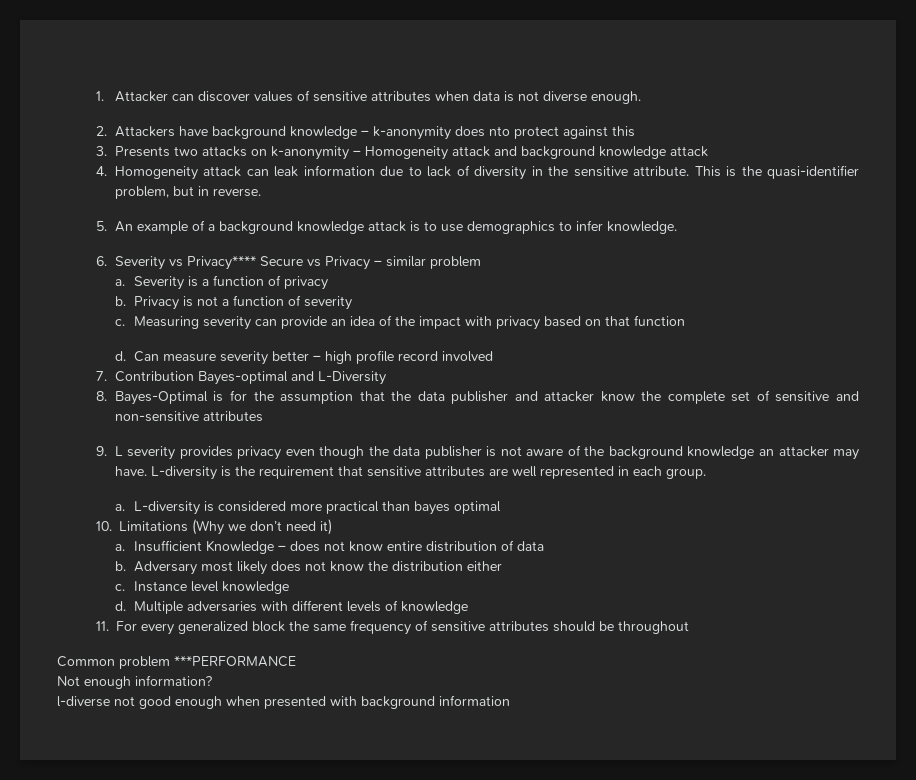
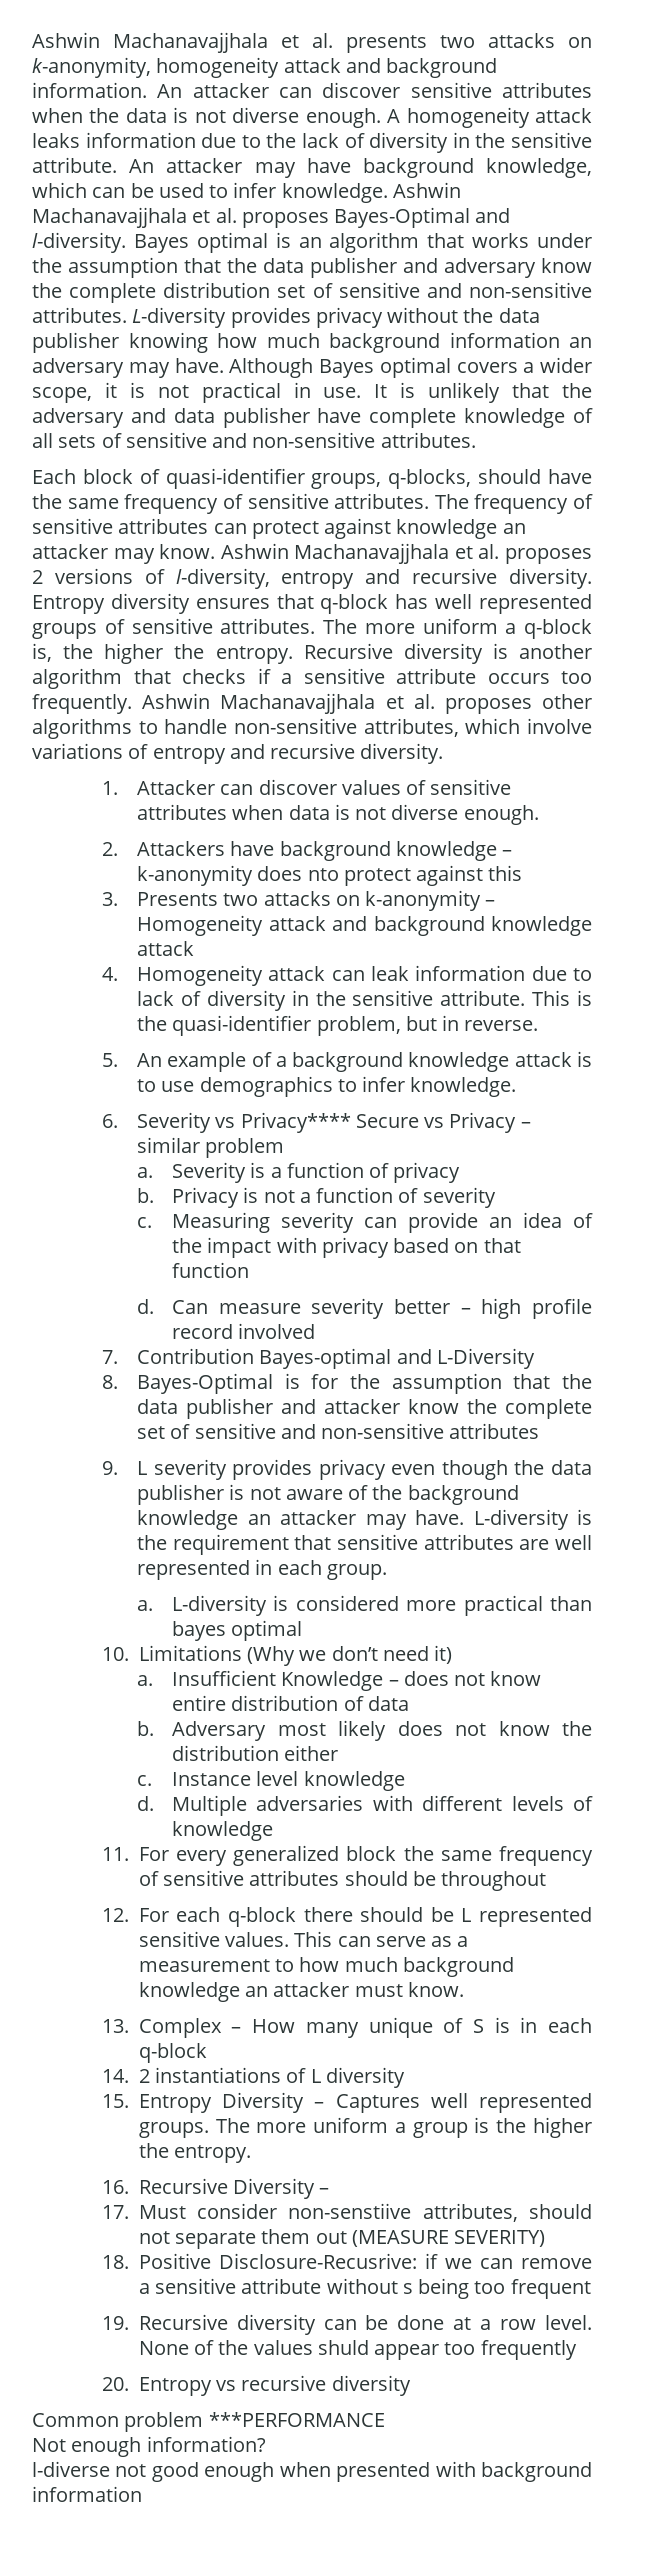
+ Ashwin Machanavajjhala et al. presents two attacks on k-anonymity, homogeneity attack and background information. An attacker can discover sensitive attributes when the data is not diverse enough. A homogeneity attack leaks information due to the lack of diversity in the sensitive attribute. An attacker may have background knowledge, which can be used to infer knowledge. Ashwin Machanavajjhala et al. proposes Bayes-Optimal and l-diversity. Bayes optimal is an algorithm that works under the assumption that the data publisher and adversary know the complete distribution set of sensitive and non-sensitive attributes. L-diversity provides privacy without the data publisher knowing how much background information an adversary may have. Although Bayes optimal covers a wider scope, it is not practical in use. It is unlikely that the adversary and data publisher have complete knowledge of all sets of sensitive and non-sensitive attributes.
+ Each block of quasi-identifier groups, q-blocks, should have the same frequency of sensitive attributes. The frequency of sensitive attributes can protect against knowledge an attacker may know. Ashwin Machanavajjhala et al. proposes 2 versions of l-diversity, entropy and recursive diversity. Entropy diversity ensures that q-block has well represented groups of sensitive attributes. The more uniform a q-block is, the higher the entropy. Recursive diversity is another algorithm that checks if a sensitive attribute occurs too frequently. Ashwin Machanavajjhala et al. proposes other algorithms to handle non-sensitive attributes, which involve variations of entropy and recursive diversity.
+ 12. For each q-block there should be L represented sensitive values. This can serve as a measurement to how much background knowledge an attacker must know.
+ 13. Complex – How many unique of S is in each q-block
+ 14. 2 instantiations of L diversity
+ 15. Entropy Diversity – Captures well represented groups. The more uniform a group is the higher the entropy.
+ 16. Recursive Diversity –
+ 17. Must consider non-senstiive attributes, should not separate them out (MEASURE SEVERITY)
+ 18. Positive Disclosure-Recusrive: if we can remove a sensitive attribute without s being too frequent
+ 19. Recursive diversity can be done at a row level. None of the values shuld appear too frequently
+ 20. Entropy vs recursive diversity

